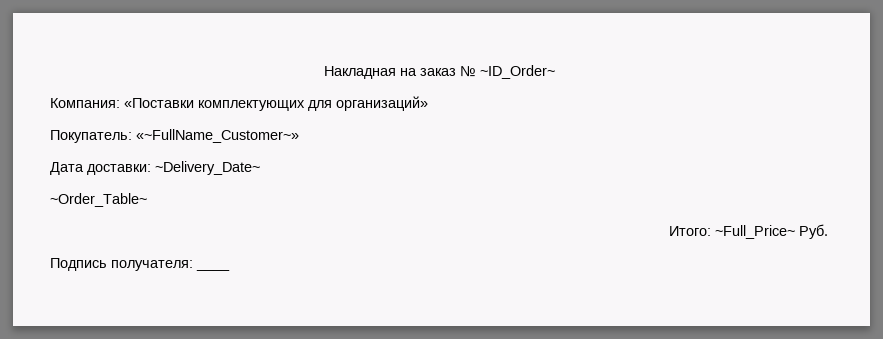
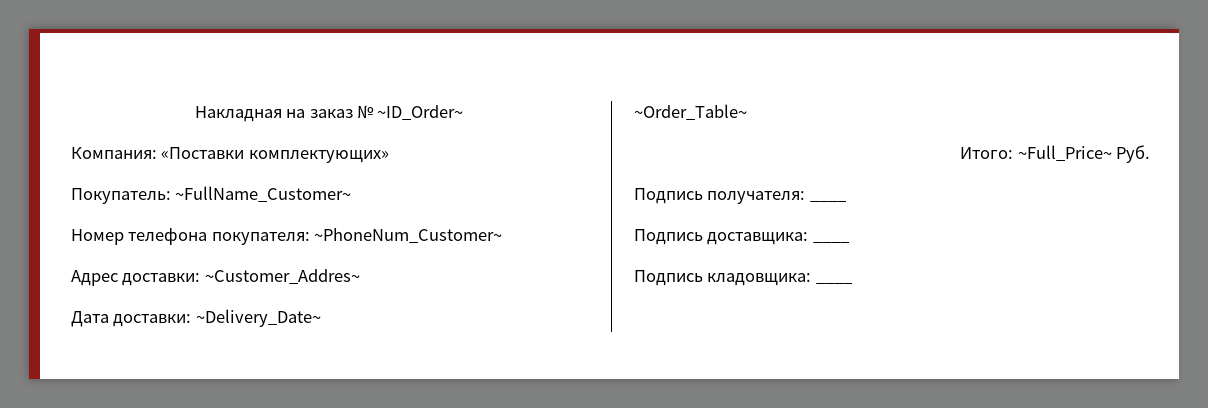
- Компания: «Поставки комплектующих для организаций»
- Покупатель: «~FullName_Customer~»
+ Компания: «Поставки комплектующих»
+ Покупатель: ~FullName_Customer~
+ Номер телефона покупателя: ~PhoneNum_Customer~
+ Адрес доставки: ~Customer_Addres~
+ Подпись доставщика: ____
+ Подпись кладовщика: ____

